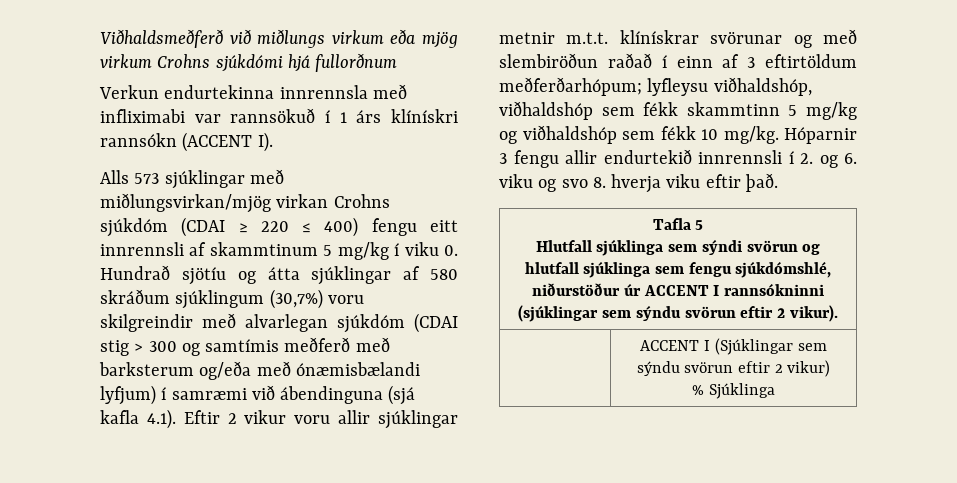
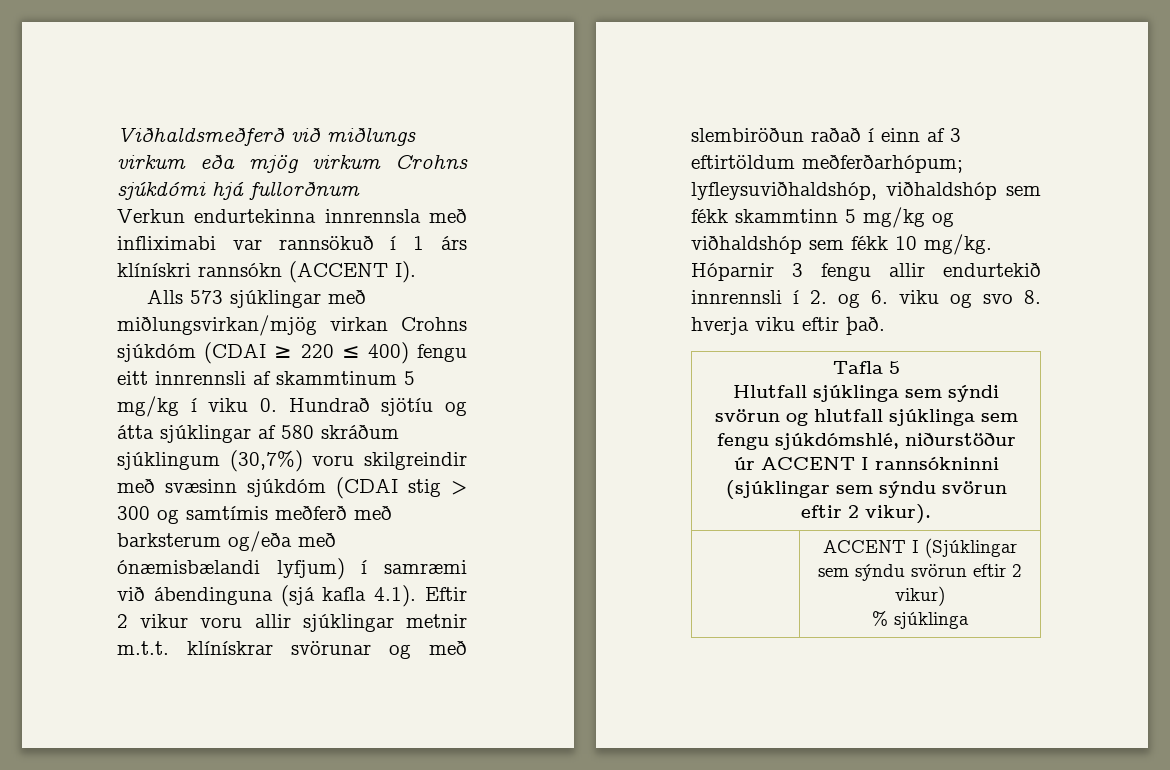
- Alls 573 sjúklingar með miðlungsvirkan/mjög virkan Crohns sjúkdóm (CDAI ≥ 220 ≤ 400) fengu eitt innrennsli af skammtinum 5 mg/kg í viku 0. Hundrað sjötíu og átta sjúklingar af 580 skráðum sjúklingum (30,7%) voru skilgreindir með alvarlegan sjúkdóm (CDAI stig > 300 og samtímis meðferð með barksterum og/eða með ónæmisbælandi lyfjum) í samræmi við ábendinguna (sjá kafla 4.1). Eftir 2 vikur voru allir sjúklingar metnir m.t.t. klínískrar svörunar og með slembiröðun raðað í einn af 3 eftirtöldum meðferðarhópum;
+ Alls 573 sjúklingar með miðlungsvirkan/mjög virkan Crohns sjúkdóm (CDAI ≥ 220 ≤ 400) fengu eitt innrennsli af skammtinum 5 mg/kg í viku 0. Hundrað sjötíu og átta sjúklingar af 580 skráðum sjúklingum (30,7%) voru skilgreindir með svæsinn sjúkdóm (CDAI stig > 300 og samtímis meðferð með barksterum og/eða með ónæmisbælandi lyfjum) í samræmi við ábendinguna (sjá kafla 4.1). Eftir 2 vikur voru allir sjúklingar metnir m.t.t. klínískrar svörunar og með slembiröðun raðað í einn af 3 eftirtöldum meðferðarhópum;
- lyfleysu viðhaldshóp, viðhaldshóp sem fékk skammtinn 5 mg/kg og viðhaldshóp sem fékk 10 mg/kg.
+ lyfleysuviðhaldshóp, viðhaldshóp sem fékk skammtinn 5 mg/kg og viðhaldshóp sem fékk 10 mg/kg.
  | ACCENT I (Sjúklingar sem sýndu svörun eftir 2 vikur)
- % Sjúklinga
+ % sjúklinga

